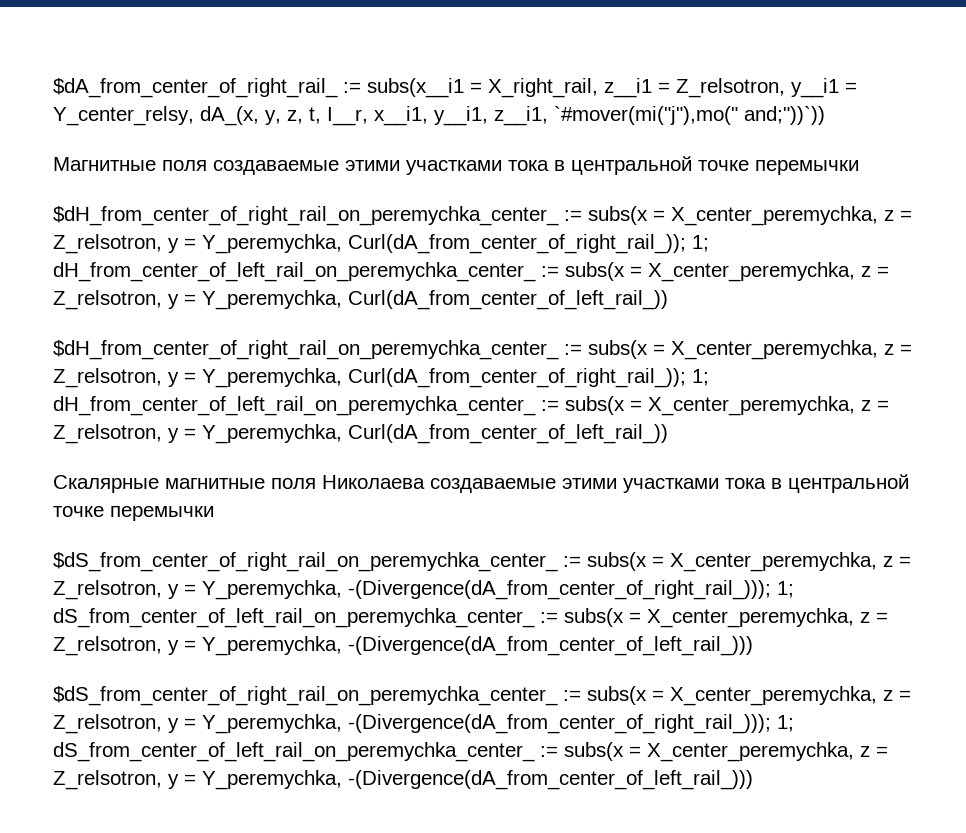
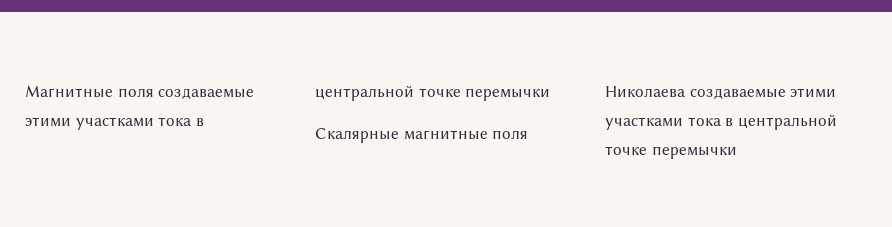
- $dA_from_center_of_right_rail_ := subs(x__i1 = X_right_rail, z__i1 = Z_relsotron, y__i1 = Y_center_relsy, dA_(x, y, z, t, I__r, x__i1, y__i1, z__i1, `#mover(mi("j"),mo(" and;"))`))
  Магнитные поля создаваемые этими участками тока в центральной точке перемычки
- $dH_from_center_of_right_rail_on_peremychka_center_ := subs(x = X_center_peremychka, z = Z_relsotron, y = Y_peremychka, Curl(dA_from_center_of_right_rail_)); 1; dH_from_center_of_left_rail_on_peremychka_center_ := subs(x = X_center_peremychka, z = Z_relsotron, y = Y_peremychka, Curl(dA_from_center_of_left_rail_))
- $dH_from_center_of_right_rail_on_peremychka_center_ := subs(x = X_center_peremychka, z = Z_relsotron, y = Y_peremychka, Curl(dA_from_center_of_right_rail_)); 1; dH_from_center_of_left_rail_on_peremychka_center_ := subs(x = X_center_peremychka, z = Z_relsotron, y = Y_peremychka, Curl(dA_from_center_of_left_rail_))
  Скалярные магнитные поля Николаева создаваемые этими участками тока в центральной точке перемычки
- $dS_from_center_of_right_rail_on_peremychka_center_ := subs(x = X_center_peremychka, z = Z_relsotron, y = Y_peremychka, -(Divergence(dA_from_center_of_right_rail_))); 1; dS_from_center_of_left_rail_on_peremychka_center_ := subs(x = X_center_peremychka, z = Z_relsotron, y = Y_peremychka, -(Divergence(dA_from_center_of_left_rail_)))
- $dS_from_center_of_right_rail_on_peremychka_center_ := subs(x = X_center_peremychka, z = Z_relsotron, y = Y_peremychka, -(Divergence(dA_from_center_of_right_rail_))); 1; dS_from_center_of_left_rail_on_peremychka_center_ := subs(x = X_center_peremychka, z = Z_relsotron, y = Y_peremychka, -(Divergence(dA_from_center_of_left_rail_)))

